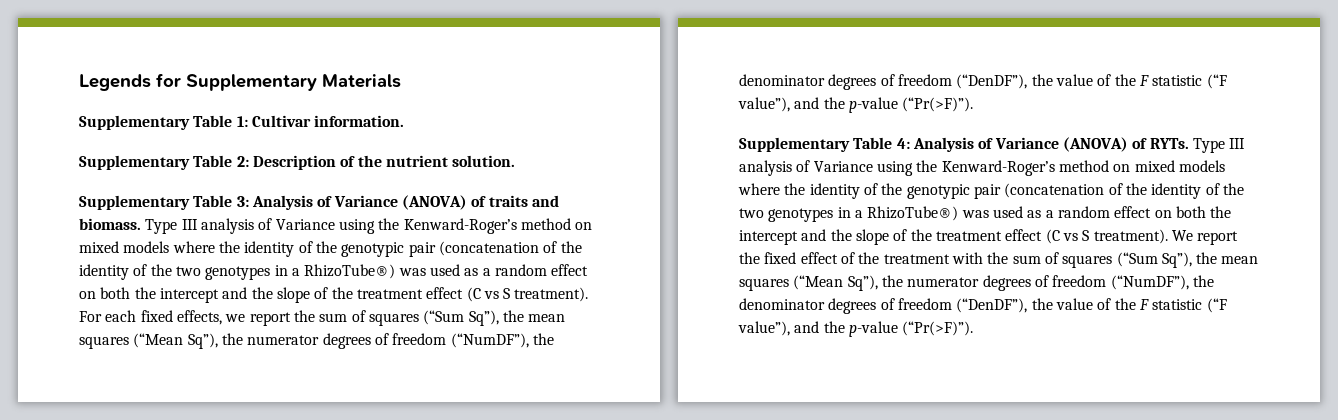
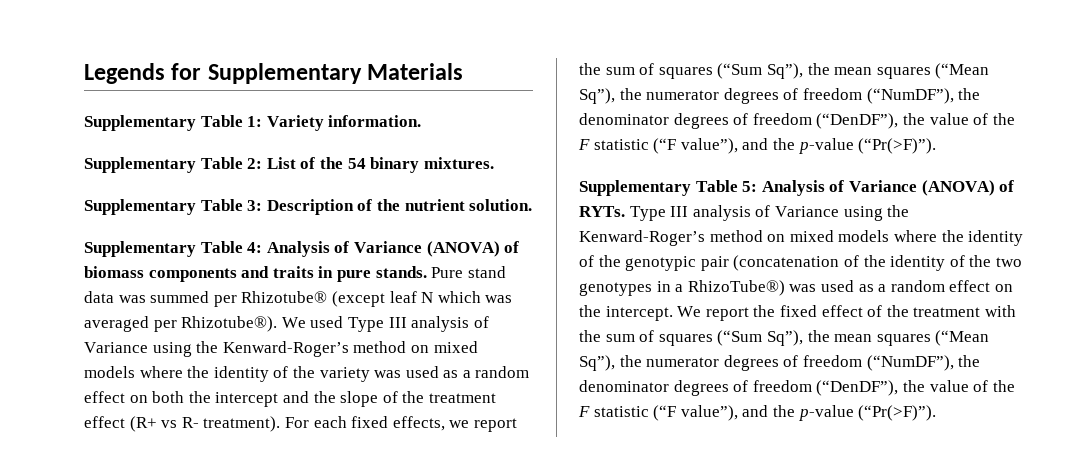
- Supplementary Table 1: Cultivar information.
+ Supplementary Table 1: Variety information.
- Supplementary Table 2: Description of the nutrient solution.
+ Supplementary Table 2: List of the 54 binary mixtures.
+ Supplementary Table 3: Description of the nutrient solution.
- Supplementary Table 3: Analysis of Variance (ANOVA) of traits and biomass. Type III analysis of Variance using the Kenward-Roger’s method on mixed models where the identity of the genotypic pair (concatenation of the identity of the two genotypes in a RhizoTube®) was used as a random effect on both the intercept and the slope of the treatment effect (C vs S treatment).
+ Supplementary Table 4: Analysis of Variance (ANOVA) of biomass components and traits in pure stands. Pure stand data was summed per Rhizotube® (except leaf N which was averaged per Rhizotube®). We used Type III analysis of Variance using the Kenward-Roger’s method on mixed models where the identity of the variety was used as a random effect on both the intercept and the slope of the treatment effect (R+ vs R- treatment).
- Supplementary Table 4: Analysis of Variance (ANOVA) of RYTs. Type III analysis of Variance using the Kenward-Roger’s method on mixed models where the identity of the genotypic pair (concatenation of the identity of the two genotypes in a RhizoTube®) was used as a random effect on both the intercept and the slope of the treatment effect (C vs S treatment).
+ Supplementary Table 5: Analysis of Variance (ANOVA) of RYTs. Type III analysis of Variance using the Kenward-Roger’s method on mixed models where the identity of the genotypic pair (concatenation of the identity of the two genotypes in a RhizoTube®) was used as a random effect on the intercept.

